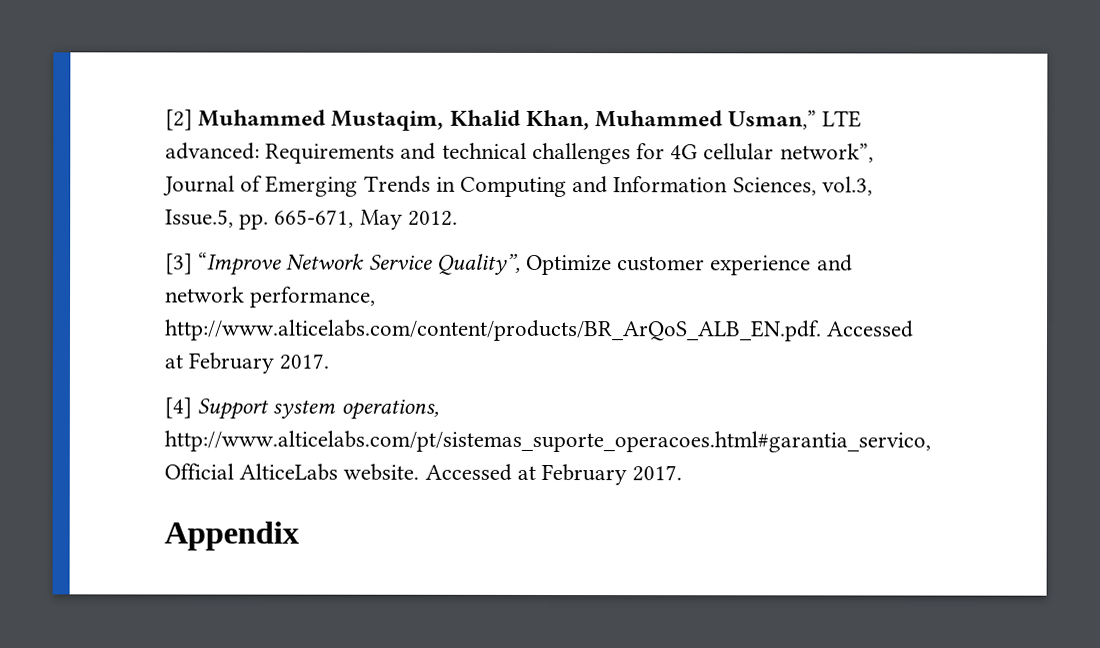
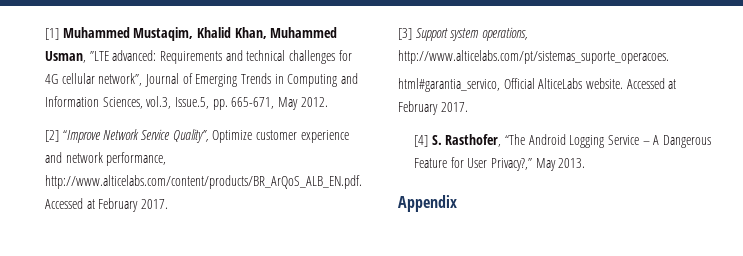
- [2] Muhammed Mustaqim, Khalid Khan, Muhammed Usman,” LTE advanced: Requirements and technical challenges for 4G cellular network”, Journal of Emerging Trends in Computing and Information Sciences, vol.3, Issue.5, pp. 665-671, May 2012.
+ [1] Muhammed Mustaqim, Khalid Khan, Muhammed Usman, ”LTE advanced: Requirements and technical challenges for 4G cellular network”, Journal of Emerging Trends in Computing and Information Sciences, vol.3, Issue.5, pp. 665-671, May 2012.
- [3] “Improve Network Service Quality”, Optimize customer experience and network performance, http://www.alticelabs.com/content/products/BR_ArQoS_ALB_EN.pdf. Accessed at February 2017.
+ [2] “Improve Network Service Quality”, Optimize customer experience and network performance, http://www.alticelabs.com/content/products/BR_ArQoS_ALB_EN.pdf. Accessed at February 2017.
- [4] Support system operations, http://www.alticelabs.com/pt/sistemas_suporte_operacoes.html#garantia_servico, Official AlticeLabs website.
+ [3] Support system operations, http://www.alticelabs.com/pt/sistemas_suporte_operacoes.
+ html#garantia_servico, Official AlticeLabs website.
+ [4] S. Rasthofer, “The Android Logging Service – A Dangerous Feature for User Privacy?,” May 2013.

